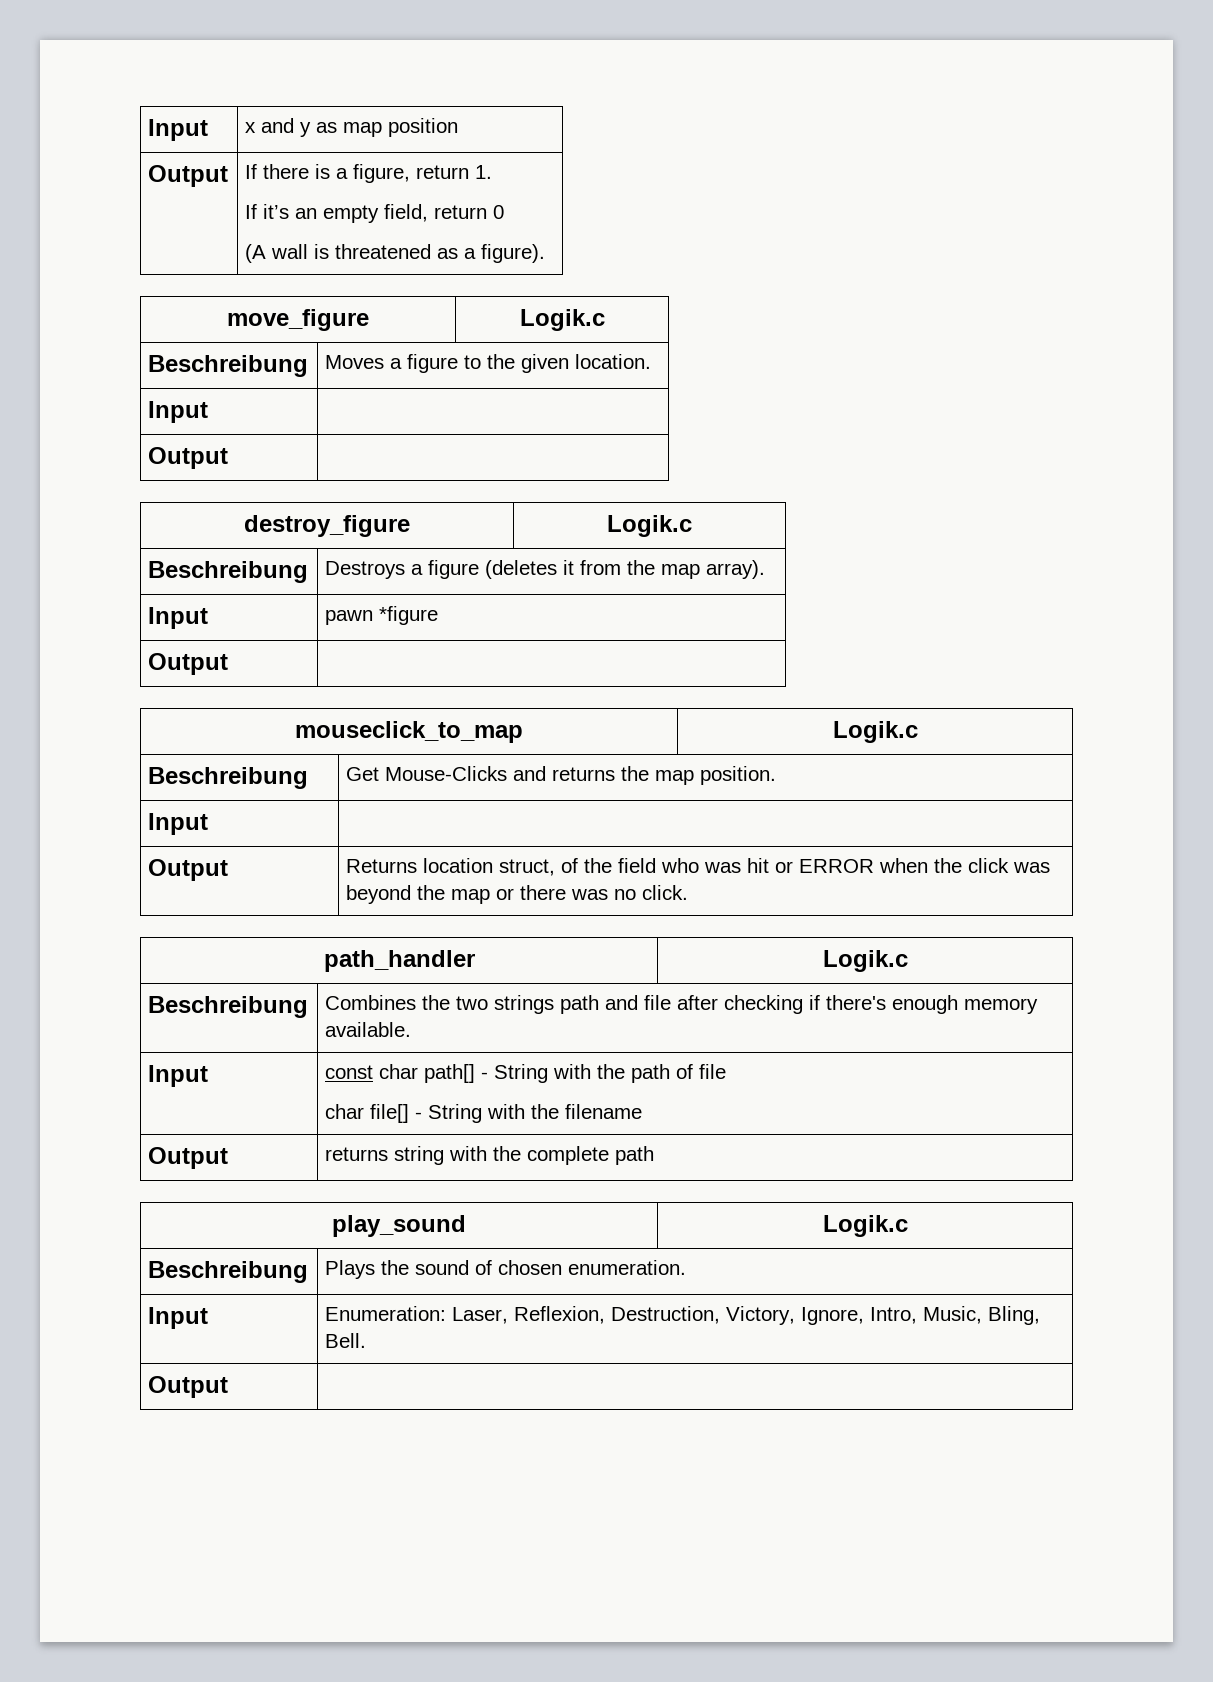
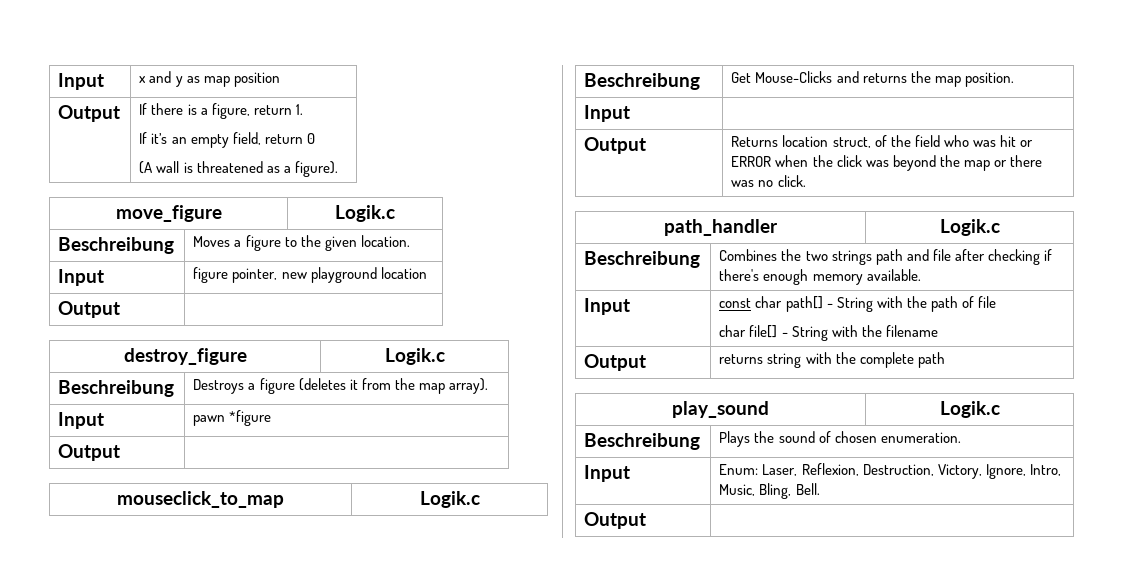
  Beschreibung | Moves a figure to the given location.
- Input |
+ Input | figure pointer, new playground location
- Input | Enumeration: Laser, Reflexion, Destruction, Victory, Ignore, Intro, Music, Bling, Bell.
+ Input | Enum: Laser, Reflexion, Destruction, Victory, Ignore, Intro, Music, Bling, Bell.

